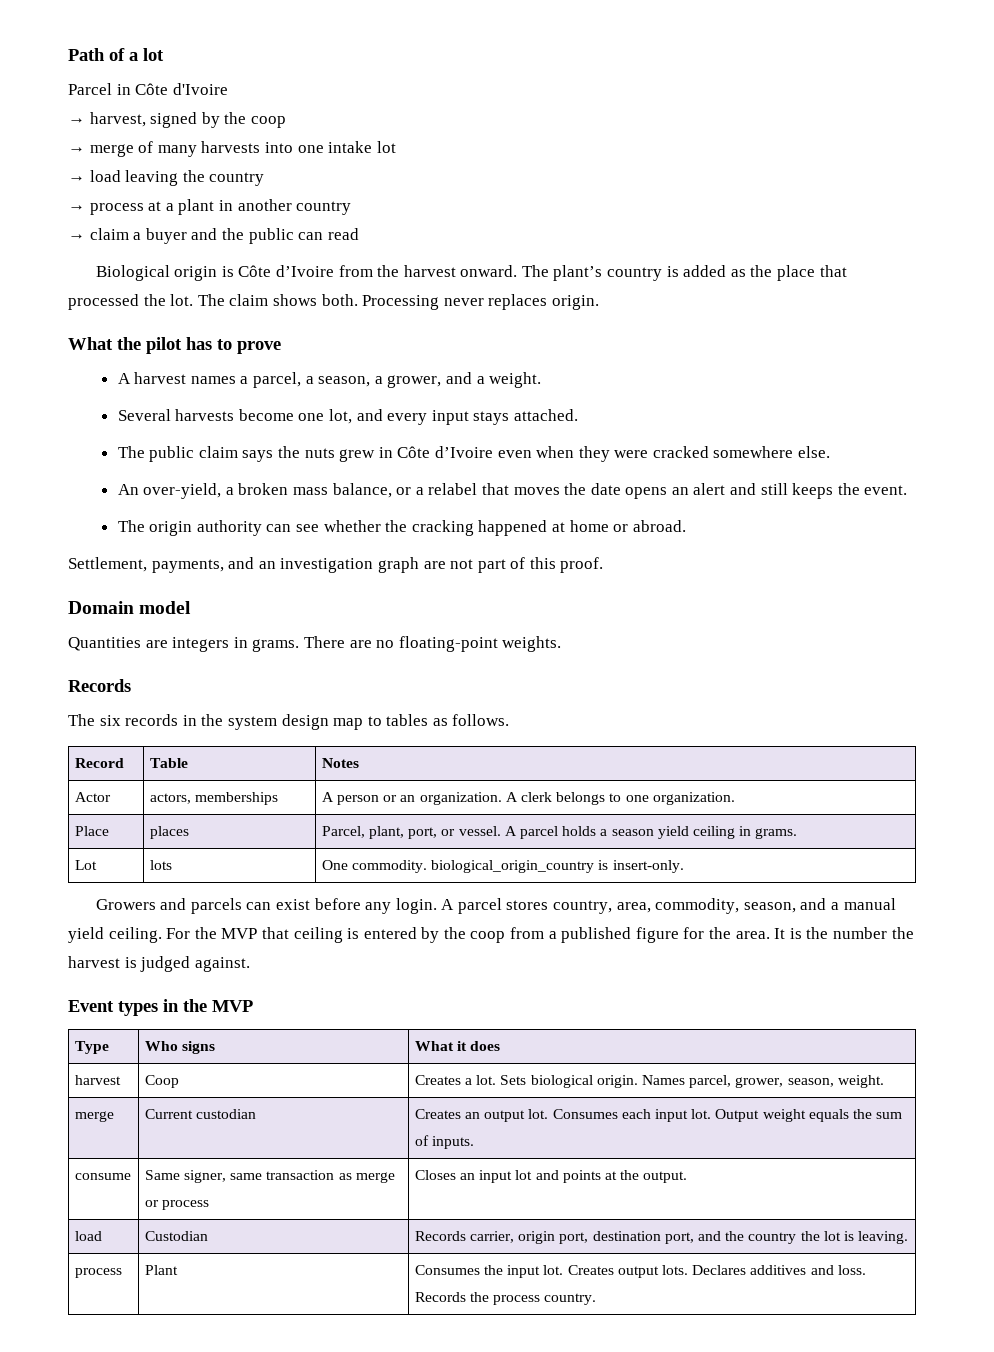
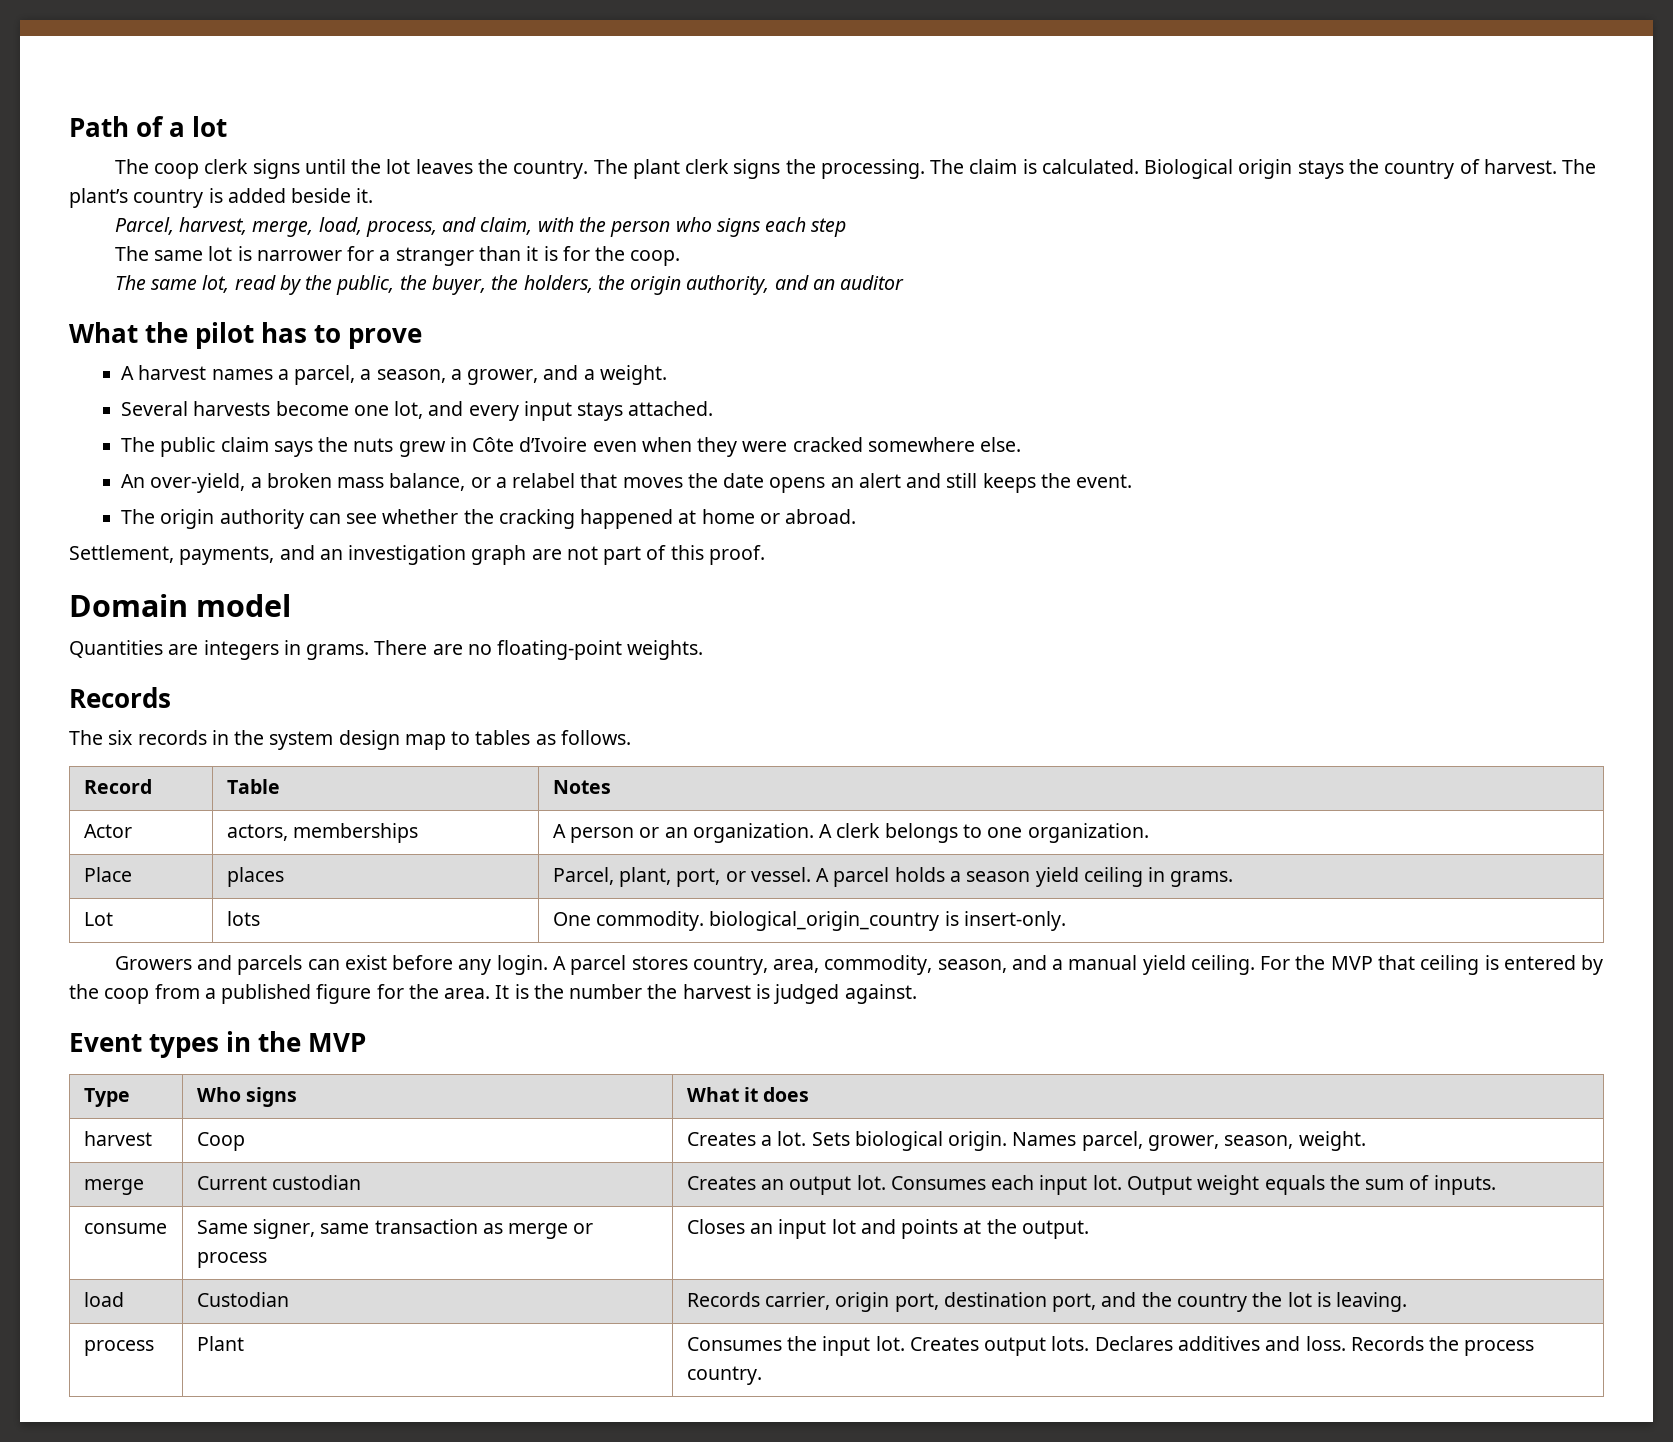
- Parcel in Côte d'Ivoire
- → harvest, signed by the coop
- → merge of many harvests into one intake lot
- → load leaving the country
- → process at a plant in another country
- → claim a buyer and the public can read
- Biological origin is Côte d’Ivoire from the harvest onward.
+ The coop clerk signs until the lot leaves the country. The plant clerk signs the processing. The claim is calculated. Biological origin stays the country of harvest.
- The plant’s country is added as the place that processed the lot. The claim shows both. Processing never replaces origin.
+ The plant’s country is added beside it.
+ Parcel, harvest, merge, load, process, and claim, with the person who signs each step
+ The same lot is narrower for a stranger than it is for the coop.
+ The same lot, read by the public, the buyer, the holders, the origin authority, and an auditor

